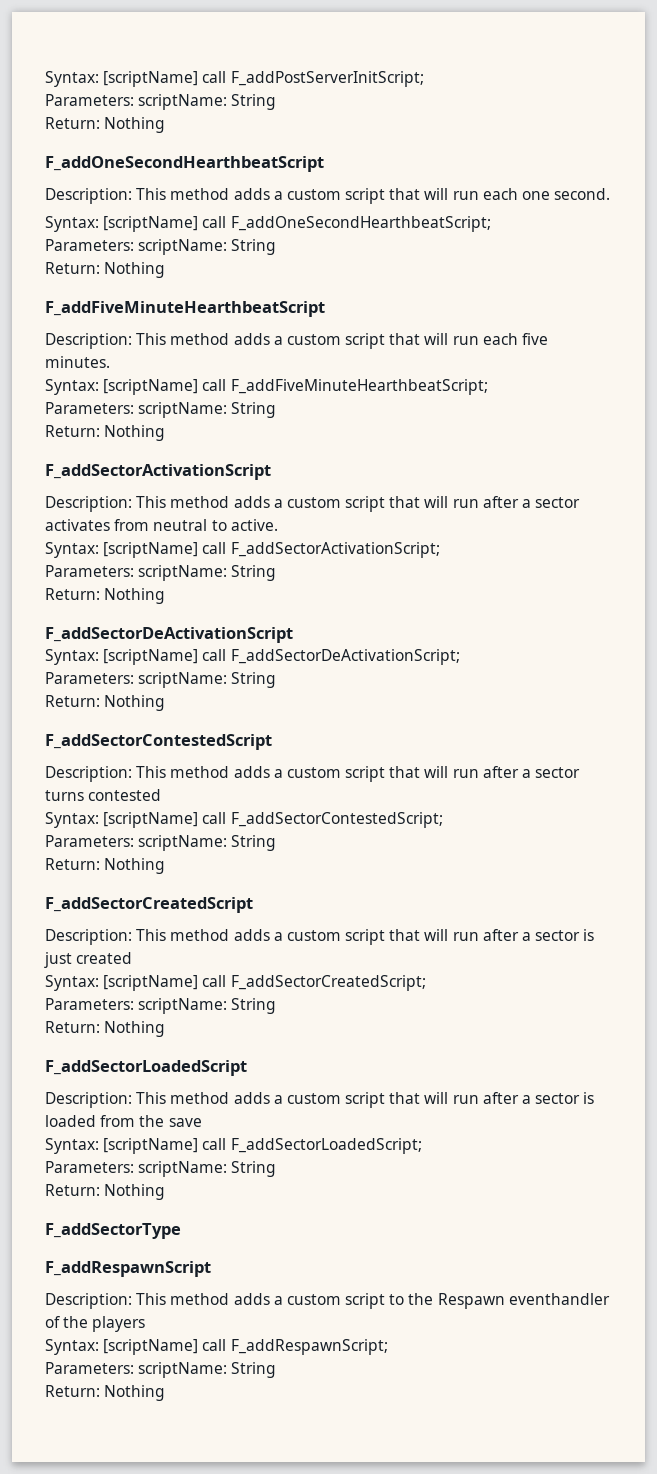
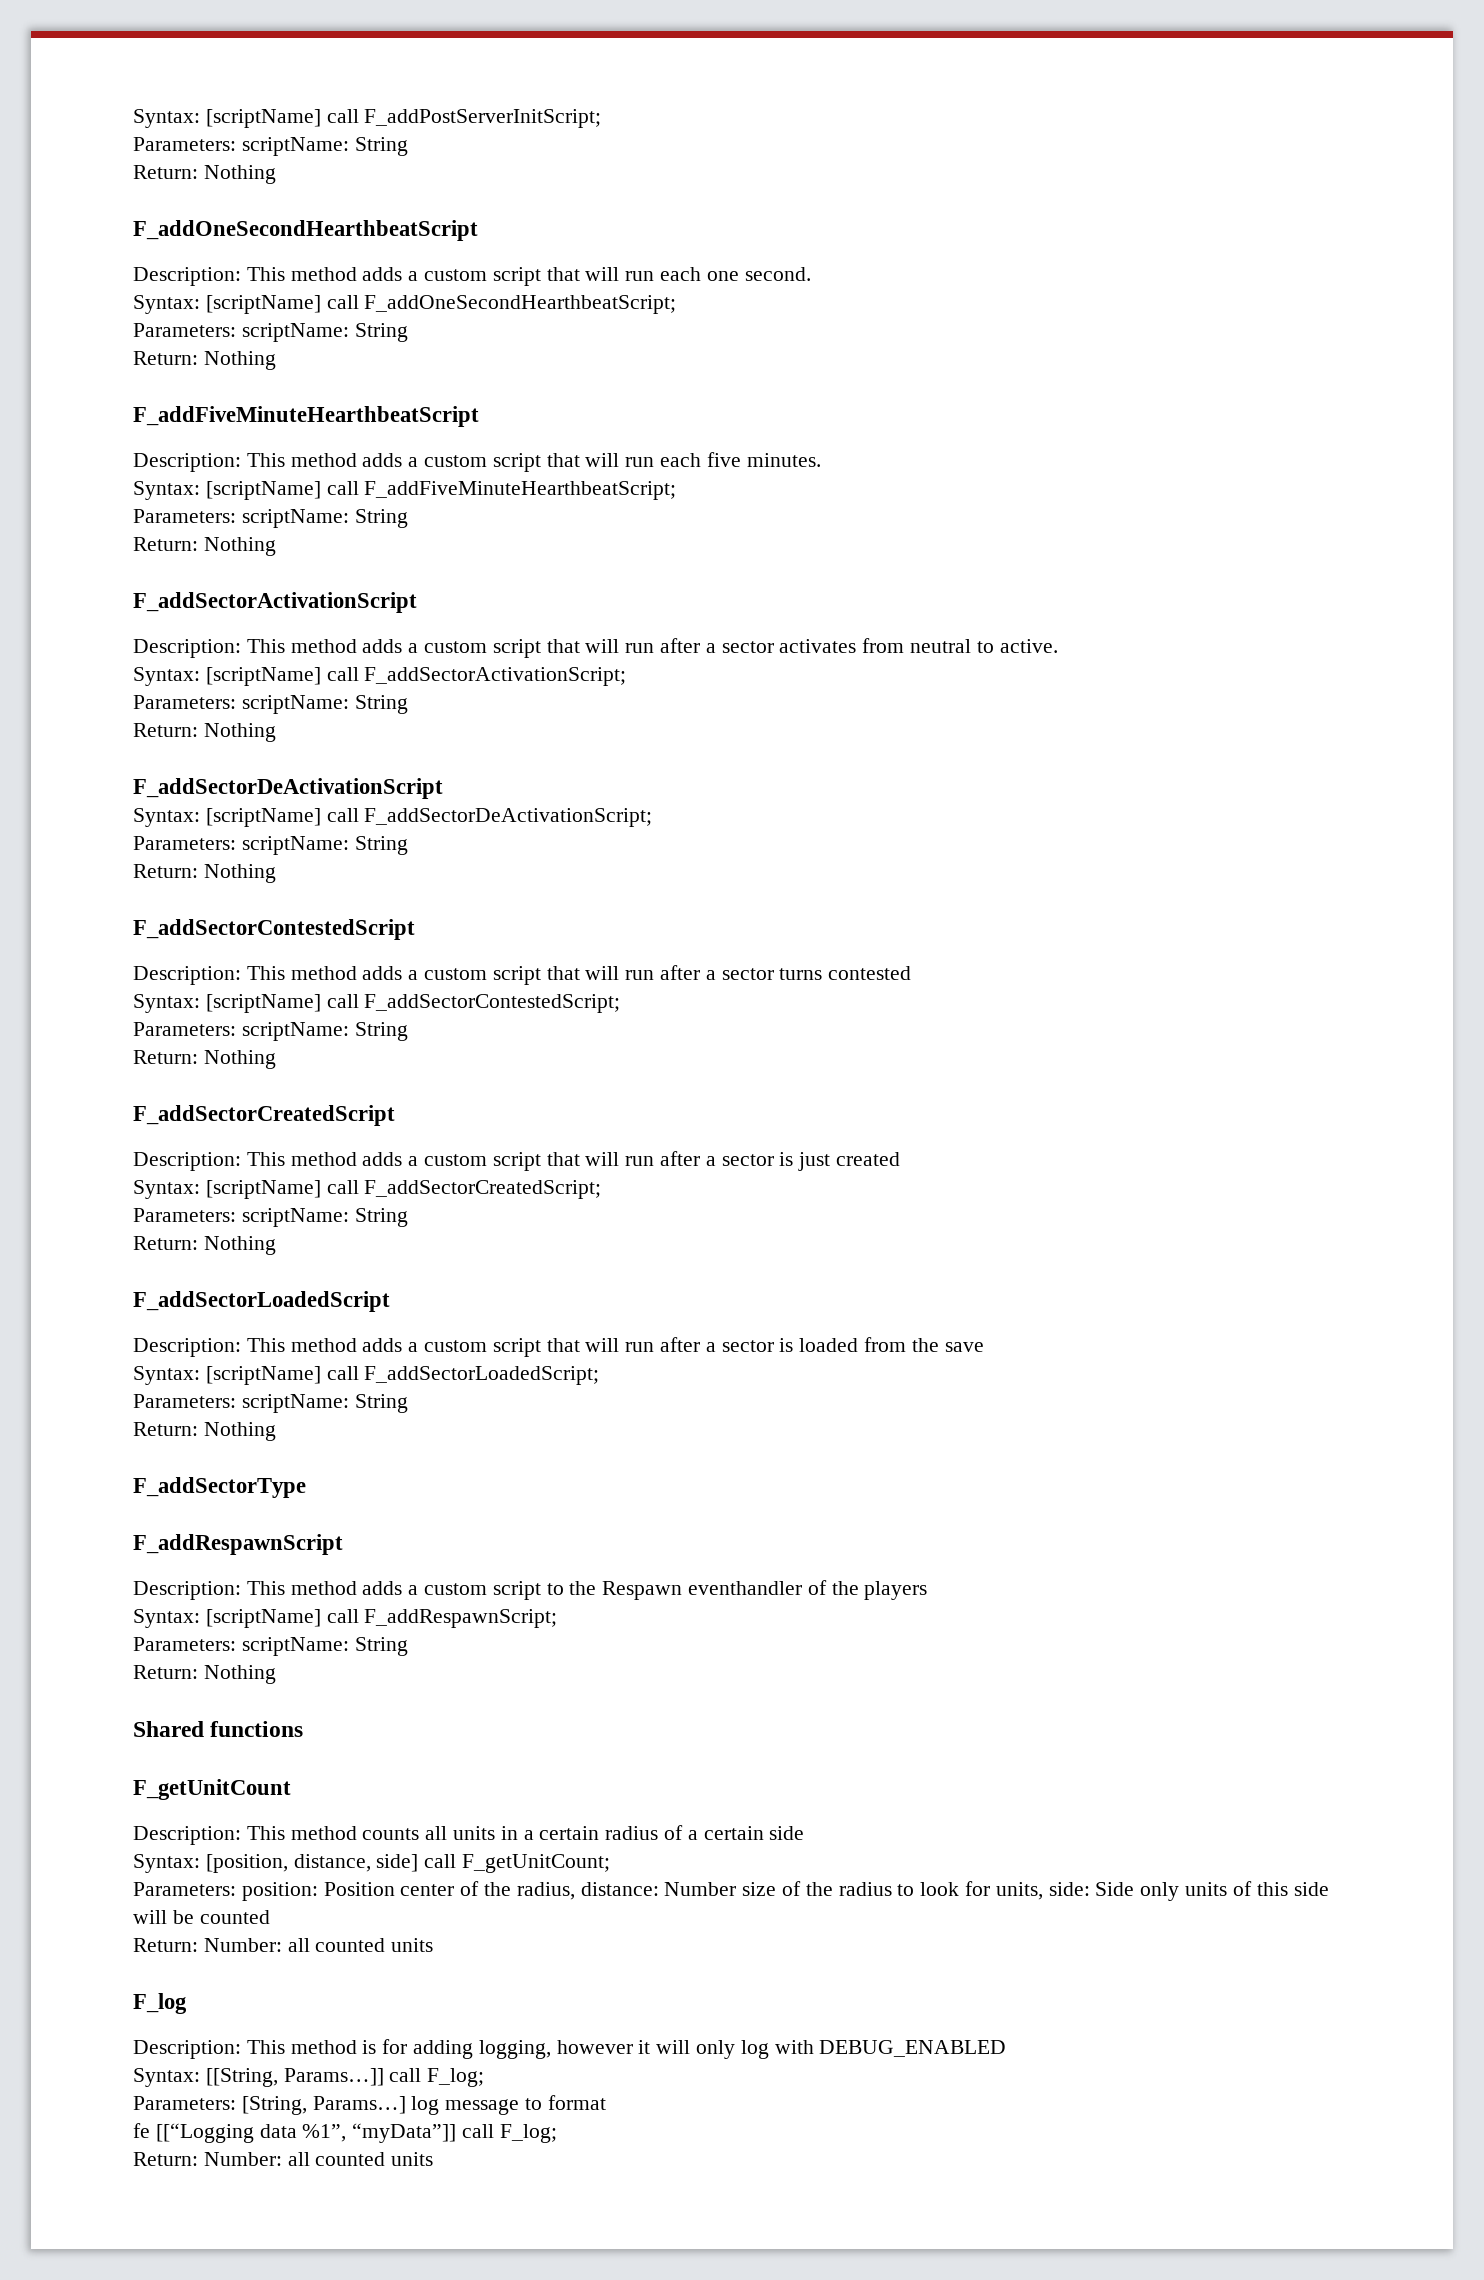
+ Shared functions
+ F_getUnitCount
+ Description: This method counts all units in a certain radius of a certain side
+ Syntax: [position, distance, side] call F_getUnitCount;
+ Parameters: position: Position center of the radius, distance: Number size of the radius to look for units, side: Side only units of this side will be counted
+ Return: Number: all counted units
+ F_log
+ Description: This method is for adding logging, however it will only log with DEBUG_ENABLED
+ Syntax: [[String, Params…]] call F_log;
+ Parameters: [String, Params…] log message to format
+ fe [[“Logging data %1”, “myData”]] call F_log;
+ Return: Number: all counted units

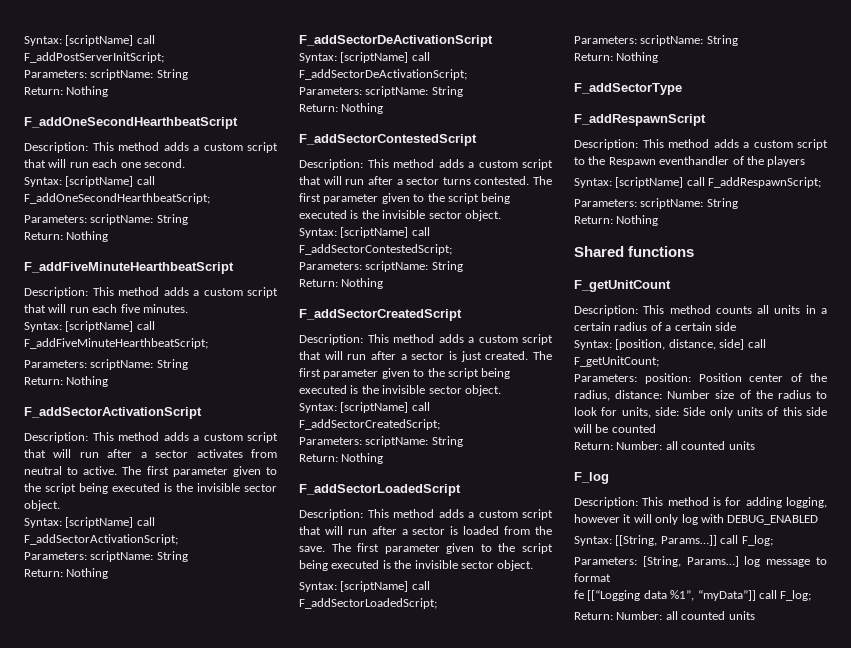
- Description: This method adds a custom script that will run after a sector activates from neutral to active.
+ Description: This method adds a custom script that will run after a sector activates from neutral to active. The first parameter given to the script being executed is the invisible sector object.
- Description: This method adds a custom script that will run after a sector turns contested
+ Description: This method adds a custom script that will run after a sector turns contested. The first parameter given to the script being executed is the invisible sector object.
- Description: This method adds a custom script that will run after a sector is just created
+ Description: This method adds a custom script that will run after a sector is just created. The first parameter given to the script being executed is the invisible sector object.
- Description: This method adds a custom script that will run after a sector is loaded from the save
+ Description: This method adds a custom script that will run after a sector is loaded from the save. The first parameter given to the script being executed is the invisible sector object.

